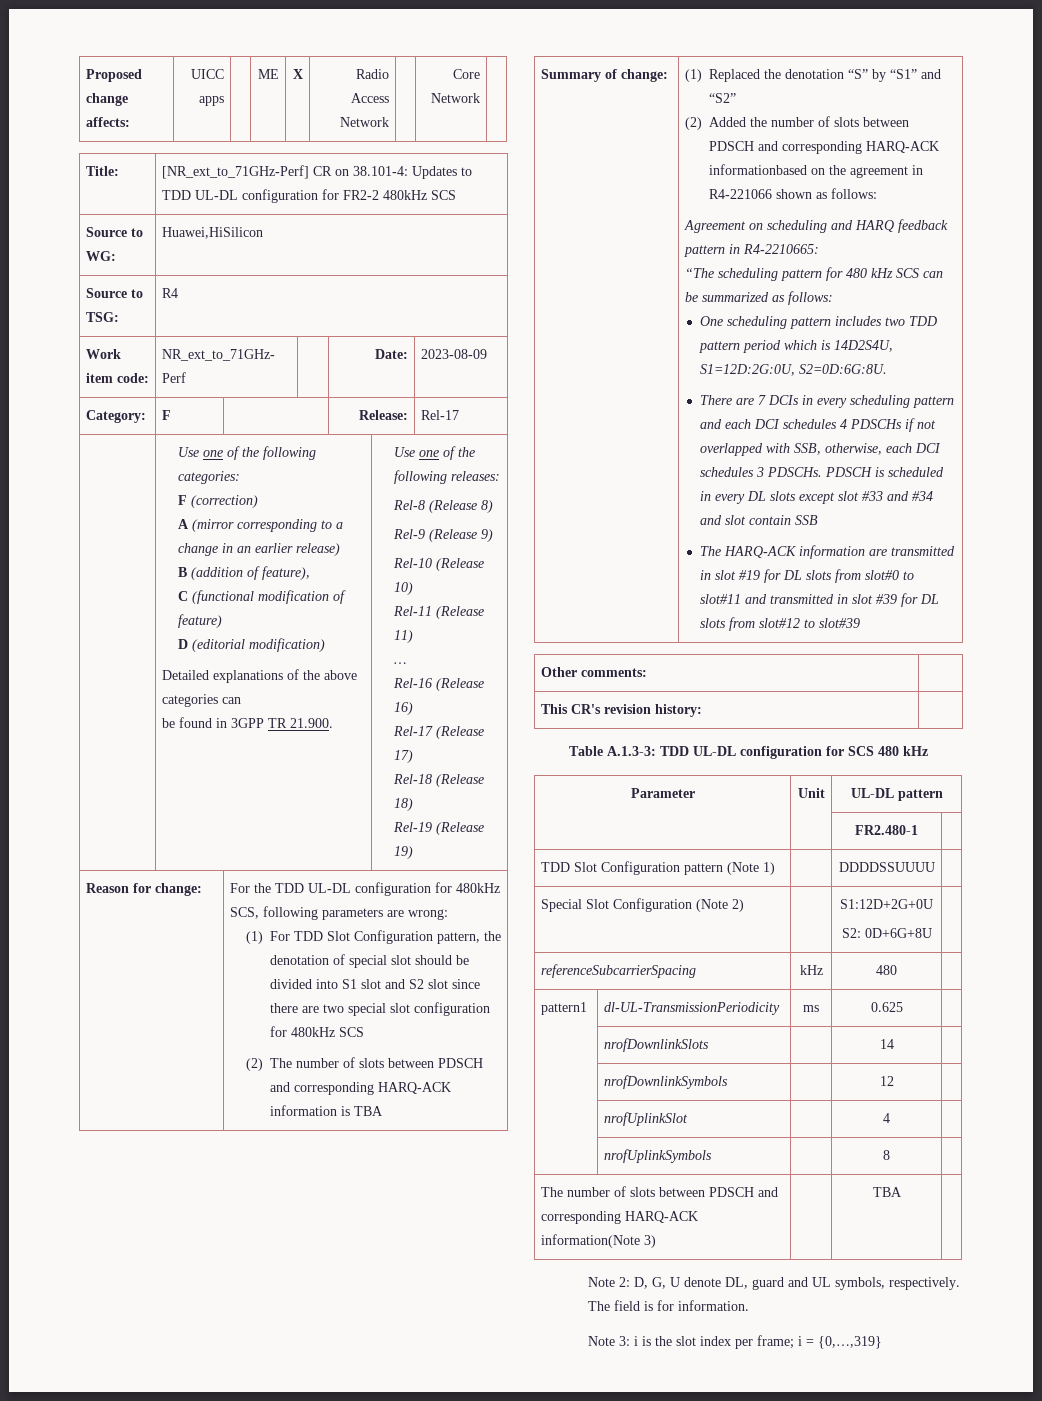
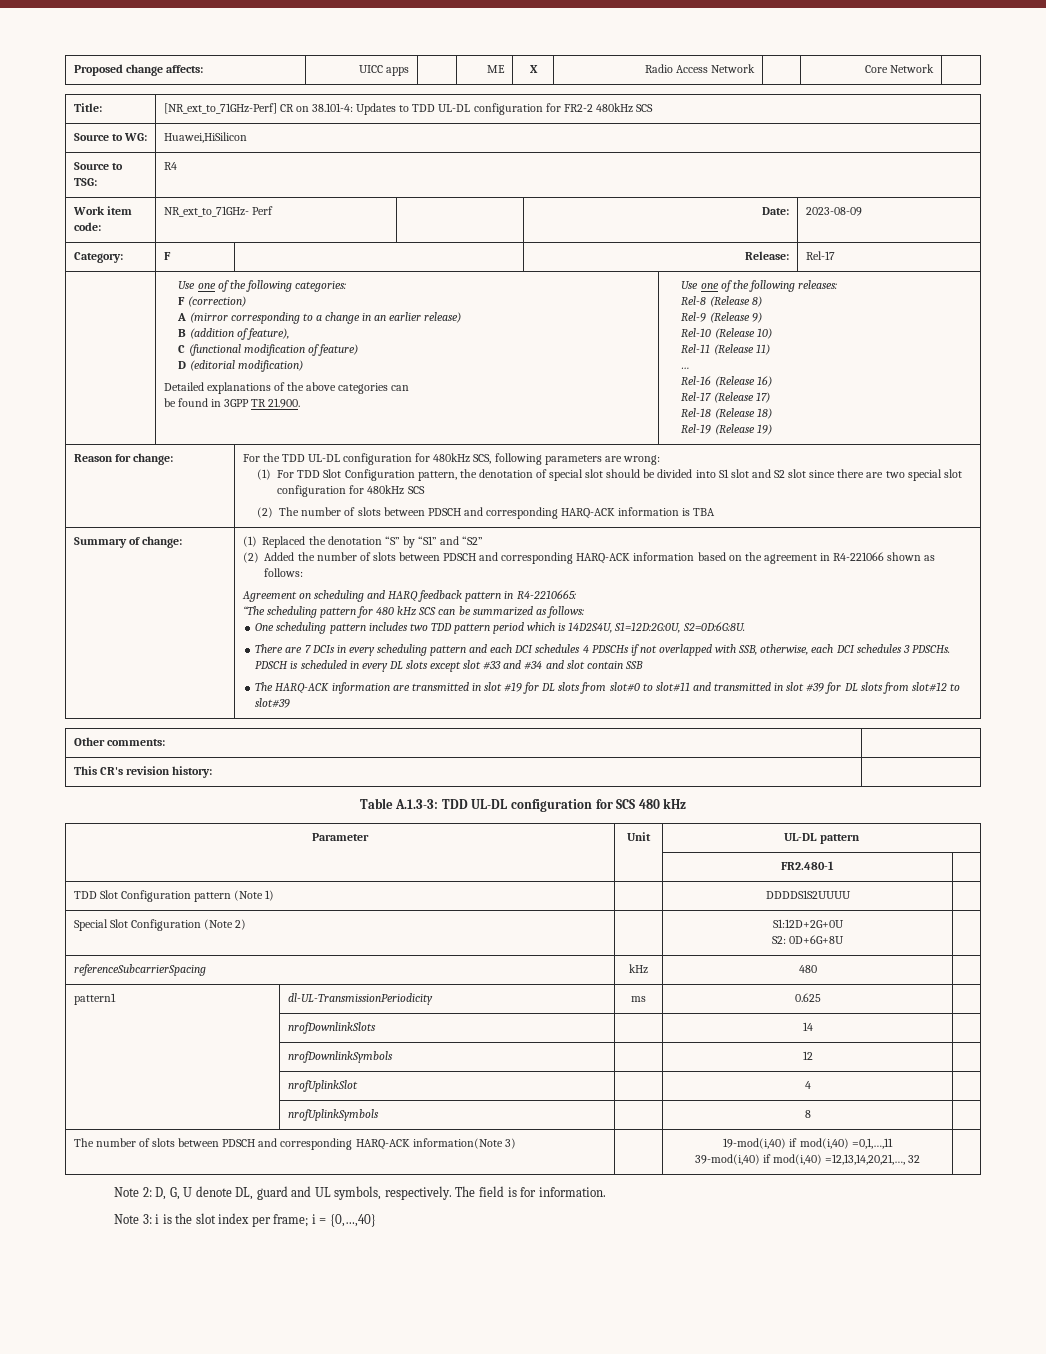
- (2) Added the number of slots between PDSCH and corresponding HARQ-ACK informationbased on the agreement in R4-221066 shown as follows:
+ (2) Added the number of slots between PDSCH and corresponding HARQ-ACK information based on the agreement in R4-221066 shown as follows:
- TDD Slot Configuration pattern (Note 1) | | DDDDSSUUUU |
+ TDD Slot Configuration pattern (Note 1) | | DDDDS1S2UUUU |
- The number of slots between PDSCH and corresponding HARQ-ACK information(Note 3) | | TBA |
+ The number of slots between PDSCH and corresponding HARQ-ACK information(Note 3) | | 19-mod(i,40) if mod(i,40) =0,1,…,11
+ 39-mod(i,40) if mod(i,40) =12,13,14,20,21,…, 32 |
- Note 3: i is the slot index per frame; i = {0,…,319}
+ Note 3: i is the slot index per frame; i = {0,…,40}

